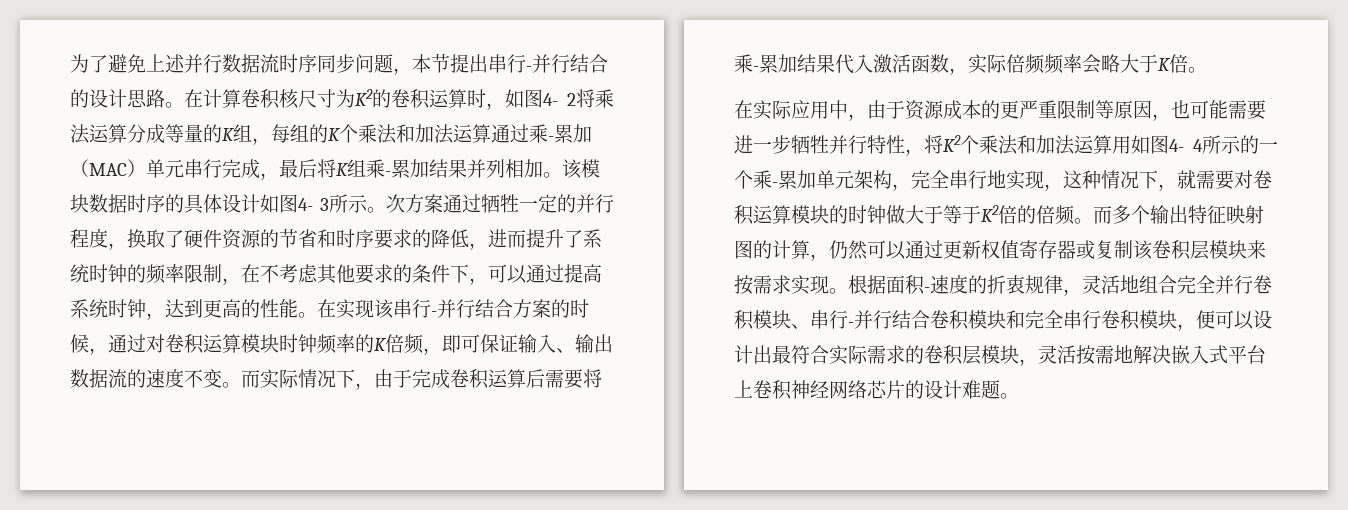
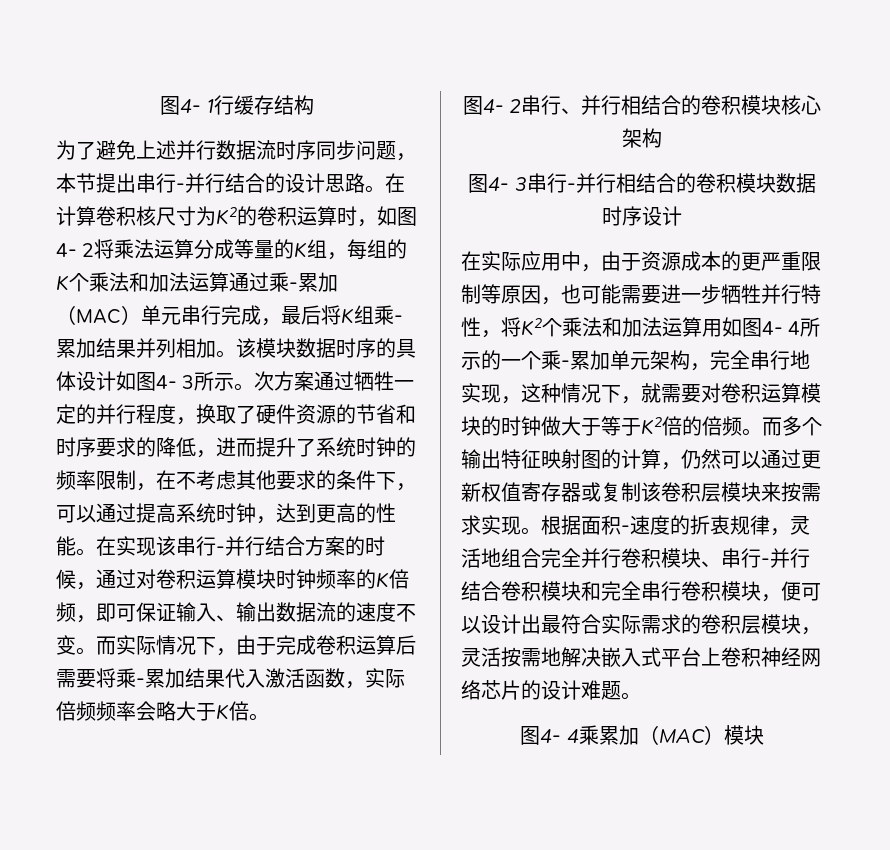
+ 图4- 1行缓存结构
+ 图4- 2串行、并行相结合的卷积模块核心架构
+ 图4- 3串行-并行相结合的卷积模块数据时序设计
+ 图4- 4乘累加（MAC）模块

